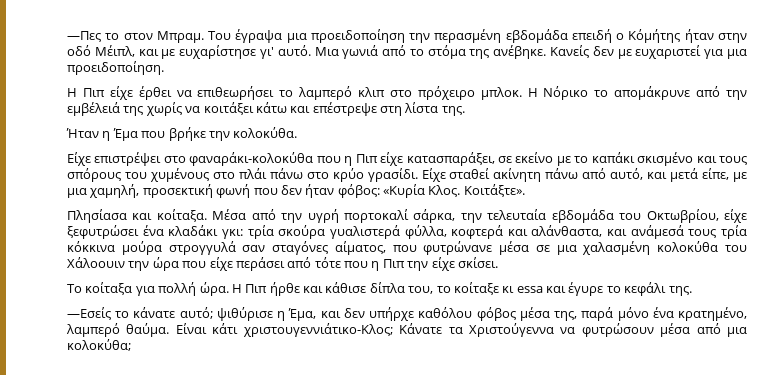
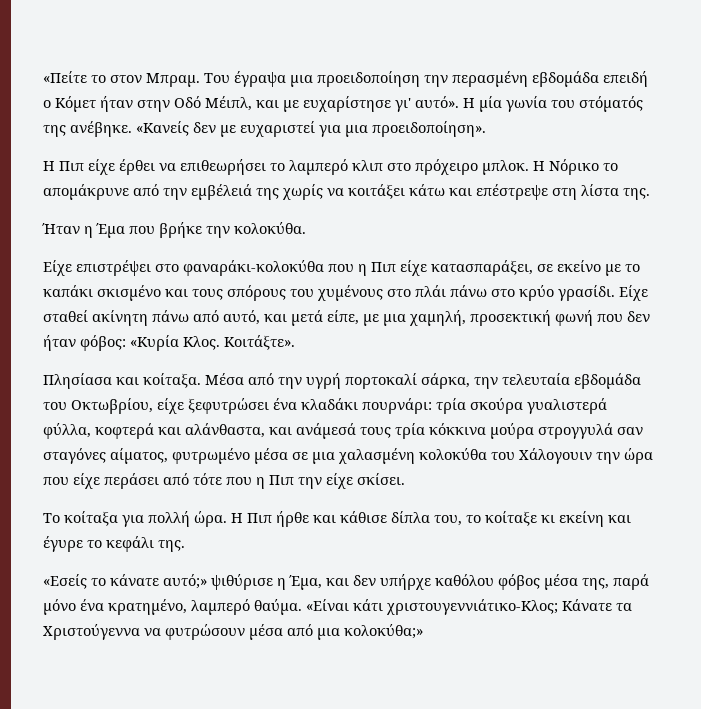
- —Πες το στον Μπραμ.
+ «Πείτε το στον Μπραμ.
- Του έγραψα μια προειδοποίηση την περασμένη εβδομάδα επειδή ο Κόμήτης ήταν στην οδό Μέιπλ, και με ευχαρίστησε γι' αυτό. Μια γωνιά από το στόμα της ανέβηκε.
+ Του έγραψα μια προειδοποίηση την περασμένη εβδομάδα επειδή ο Κόμετ ήταν στην Οδό Μέιπλ, και με ευχαρίστησε γι' αυτό». Η μία γωνία του στόματός της ανέβηκε.
- Κανείς δεν με ευχαριστεί για μια προειδοποίηση.
+ «Κανείς δεν με ευχαριστεί για μια προειδοποίηση».
- Μέσα από την υγρή πορτοκαλί σάρκα, την τελευταία εβδομάδα του Οκτωβρίου, είχε ξεφυτρώσει ένα κλαδάκι γκι: τρία σκούρα γυαλιστερά φύλλα, κοφτερά και αλάνθαστα, και ανάμεσά τους τρία κόκκινα μούρα στρογγυλά σαν σταγόνες αίματος, που φυτρώνανε μέσα σε μια χαλασμένη κολοκύθα του Χάλοουιν την ώρα που είχε περάσει από τότε που η Πιπ την είχε σκίσει.
+ Μέσα από την υγρή πορτοκαλί σάρκα, την τελευταία εβδομάδα του Οκτωβρίου, είχε ξεφυτρώσει ένα κλαδάκι πουρνάρι: τρία σκούρα γυαλιστερά φύλλα, κοφτερά και αλάνθαστα, και ανάμεσά τους τρία κόκκινα μούρα στρογγυλά σαν σταγόνες αίματος, φυτρωμένο μέσα σε μια χαλασμένη κολοκύθα του Χάλογουιν την ώρα που είχε περάσει από τότε που η Πιπ την είχε σκίσει.
- Η Πιπ ήρθε και κάθισε δίπλα του, το κοίταξε κι essa και έγυρε το κεφάλι της.
+ Η Πιπ ήρθε και κάθισε δίπλα του, το κοίταξε κι εκείνη και έγυρε το κεφάλι της.
- —Εσείς το κάνατε αυτό; ψιθύρισε η Έμα, και δεν υπήρχε καθόλου φόβος μέσα της, παρά μόνο ένα κρατημένο, λαμπερό θαύμα.
+ «Εσείς το κάνατε αυτό;» ψιθύρισε η Έμα, και δεν υπήρχε καθόλου φόβος μέσα της, παρά μόνο ένα κρατημένο, λαμπερό θαύμα.
- Είναι κάτι χριστουγεννιάτικο-Κλος; Κάνατε τα Χριστούγεννα να φυτρώσουν μέσα από μια κολοκύθα;
+ «Είναι κάτι χριστουγεννιάτικο-Κλος; Κάνατε τα Χριστούγεννα να φυτρώσουν μέσα από μια κολοκύθα;»

